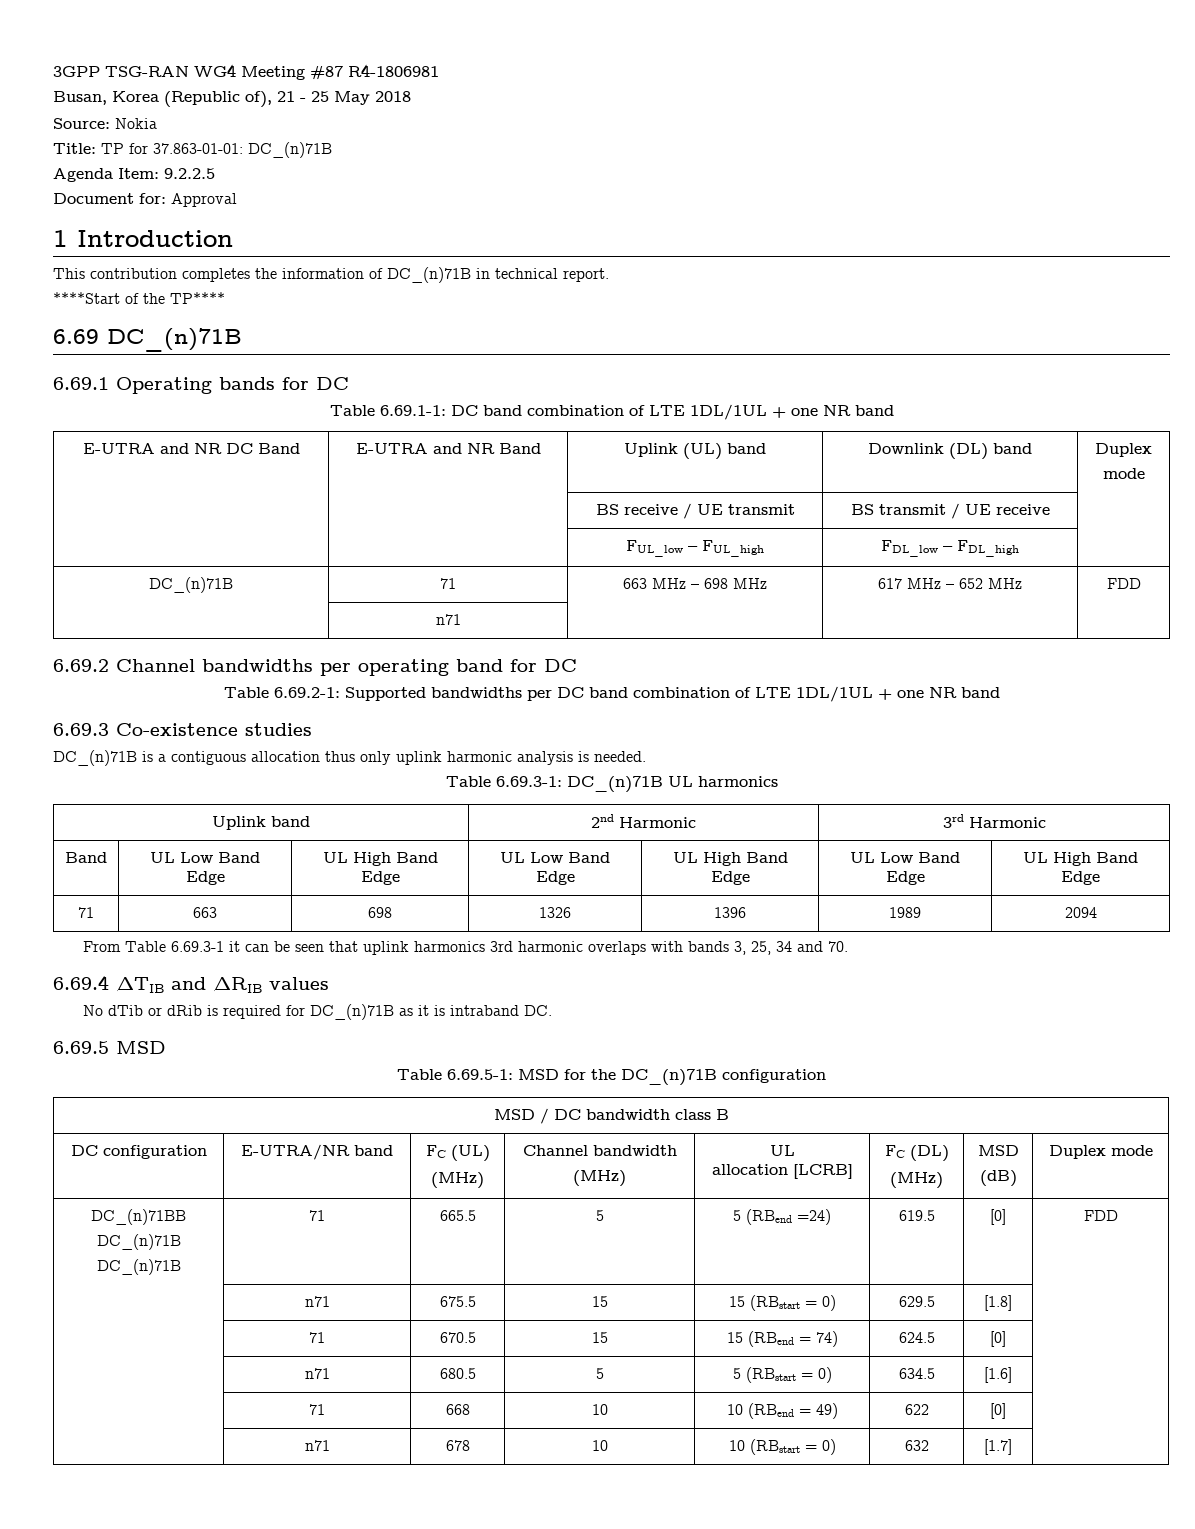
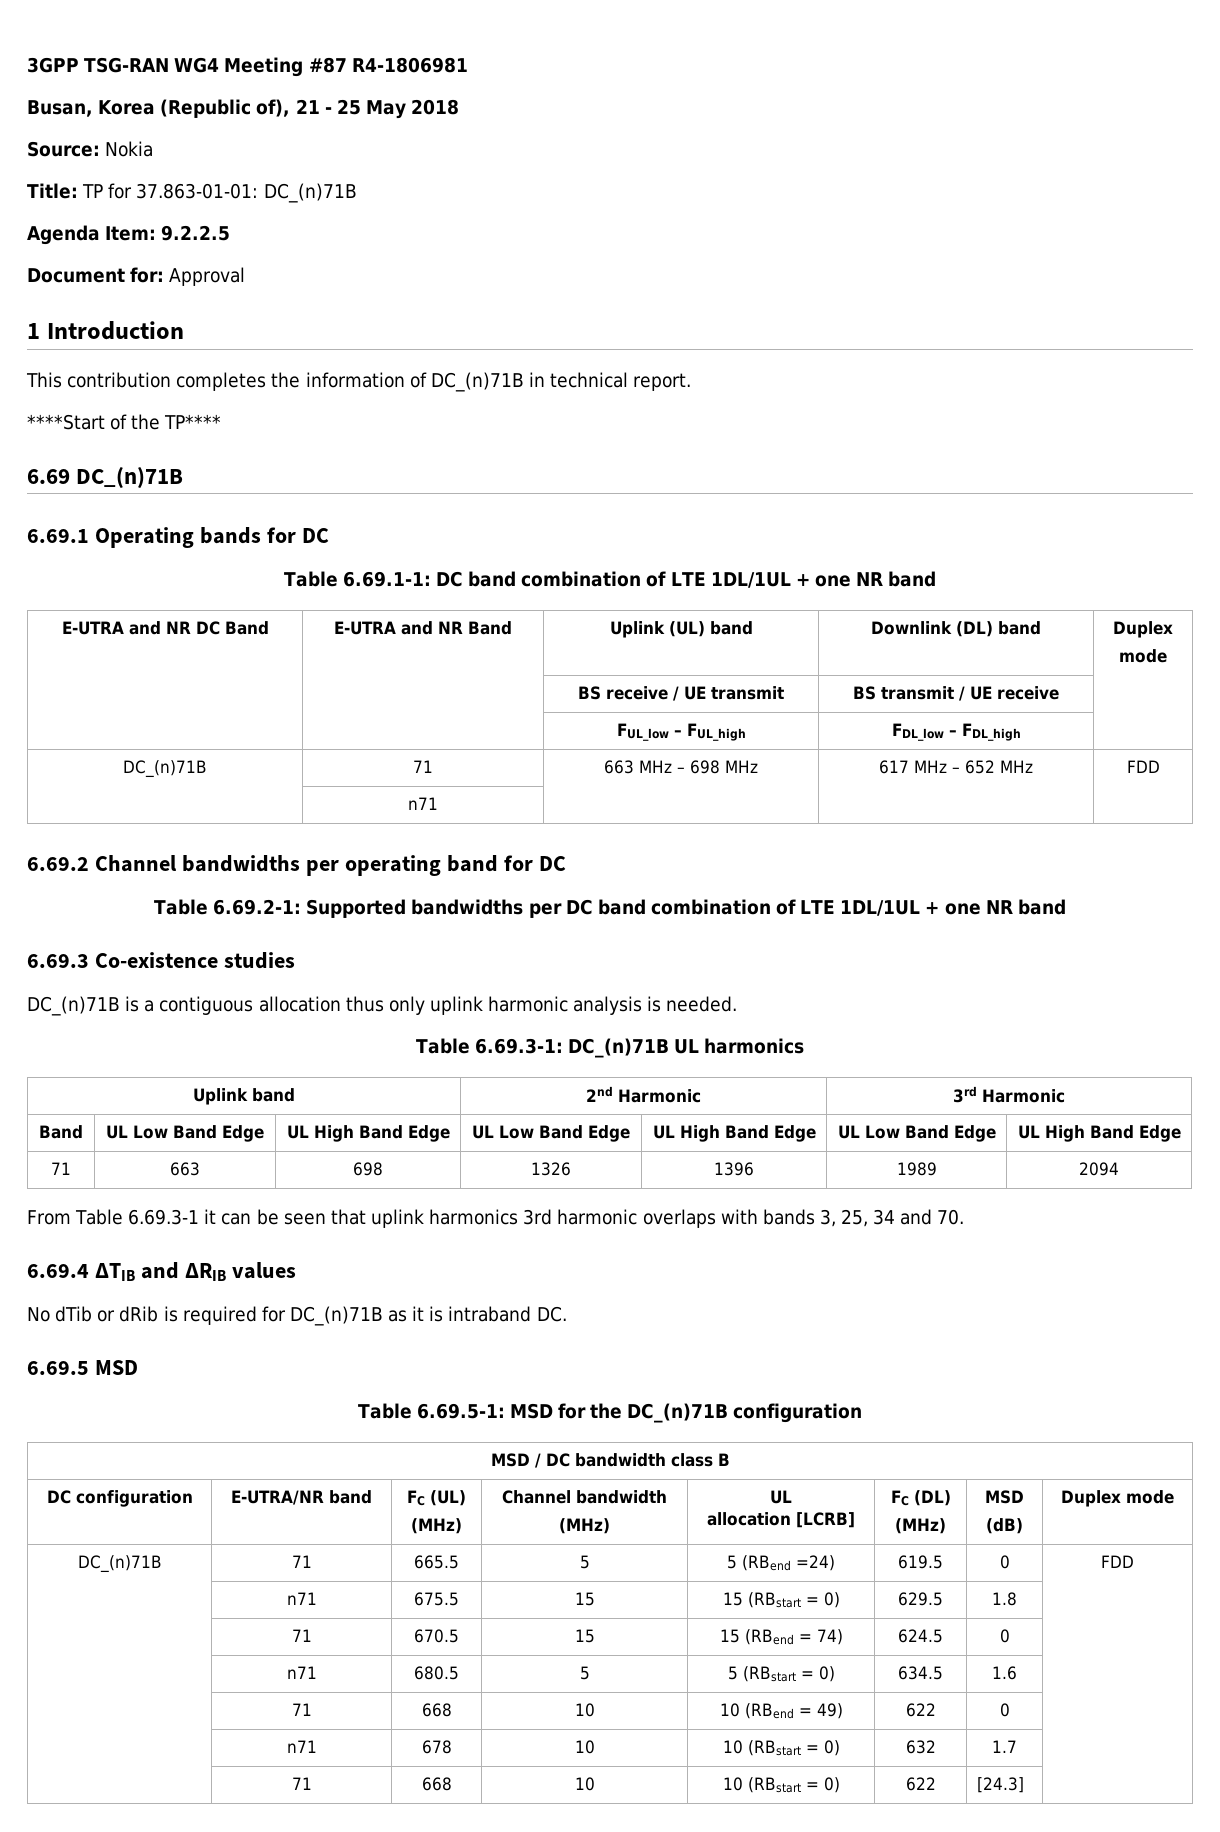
- DC_(n)71BB
- DC_(n)71B
- DC_(n)71B | 71 | 665.5 | 5 | 5 (RBend =24) | 619.5 | [0] | FDD
+ DC_(n)71B | 71 | 665.5 | 5 | 5 (RBend =24) | 619.5 | 0 | FDD
- | n71 | 675.5 | 15 | 15 (RBstart = 0) | 629.5 | [1.8] |
+ | n71 | 675.5 | 15 | 15 (RBstart = 0) | 629.5 | 1.8 |
- | 71 | 670.5 | 15 | 15 (RBend = 74) | 624.5 | [0] |
+ | 71 | 670.5 | 15 | 15 (RBend = 74) | 624.5 | 0 |
- | n71 | 680.5 | 5 | 5 (RBstart = 0) | 634.5 | [1.6] |
+ | n71 | 680.5 | 5 | 5 (RBstart = 0) | 634.5 | 1.6 |
- | 71 | 668 | 10 | 10 (RBend = 49) | 622 | [0] |
+ | 71 | 668 | 10 | 10 (RBend = 49) | 622 | 0 |
- | n71 | 678 | 10 | 10 (RBstart = 0) | 632 | [1.7] |
+ | n71 | 678 | 10 | 10 (RBstart = 0) | 632 | 1.7 |
+ | 71 | 668 | 10 | 10 (RBstart = 0) | 622 | [24.3] |

